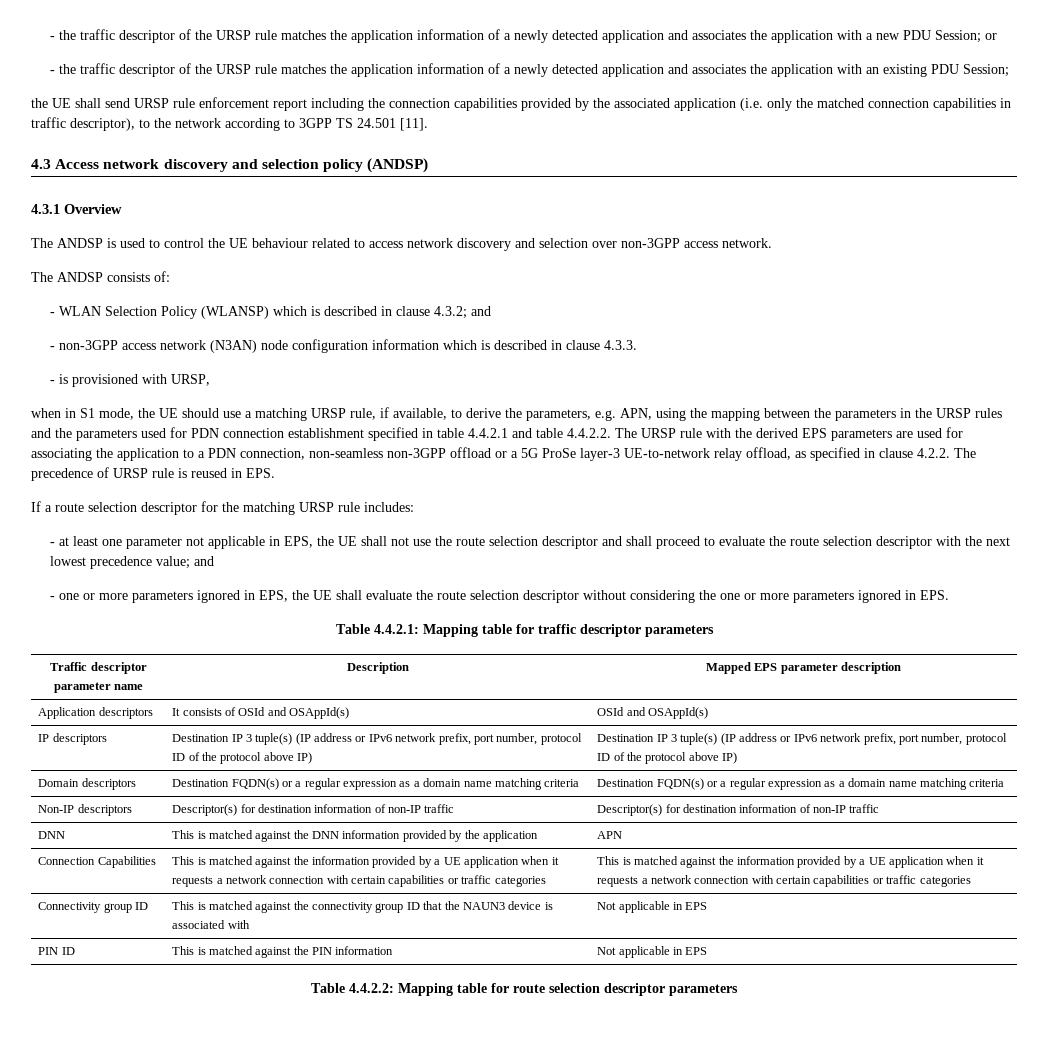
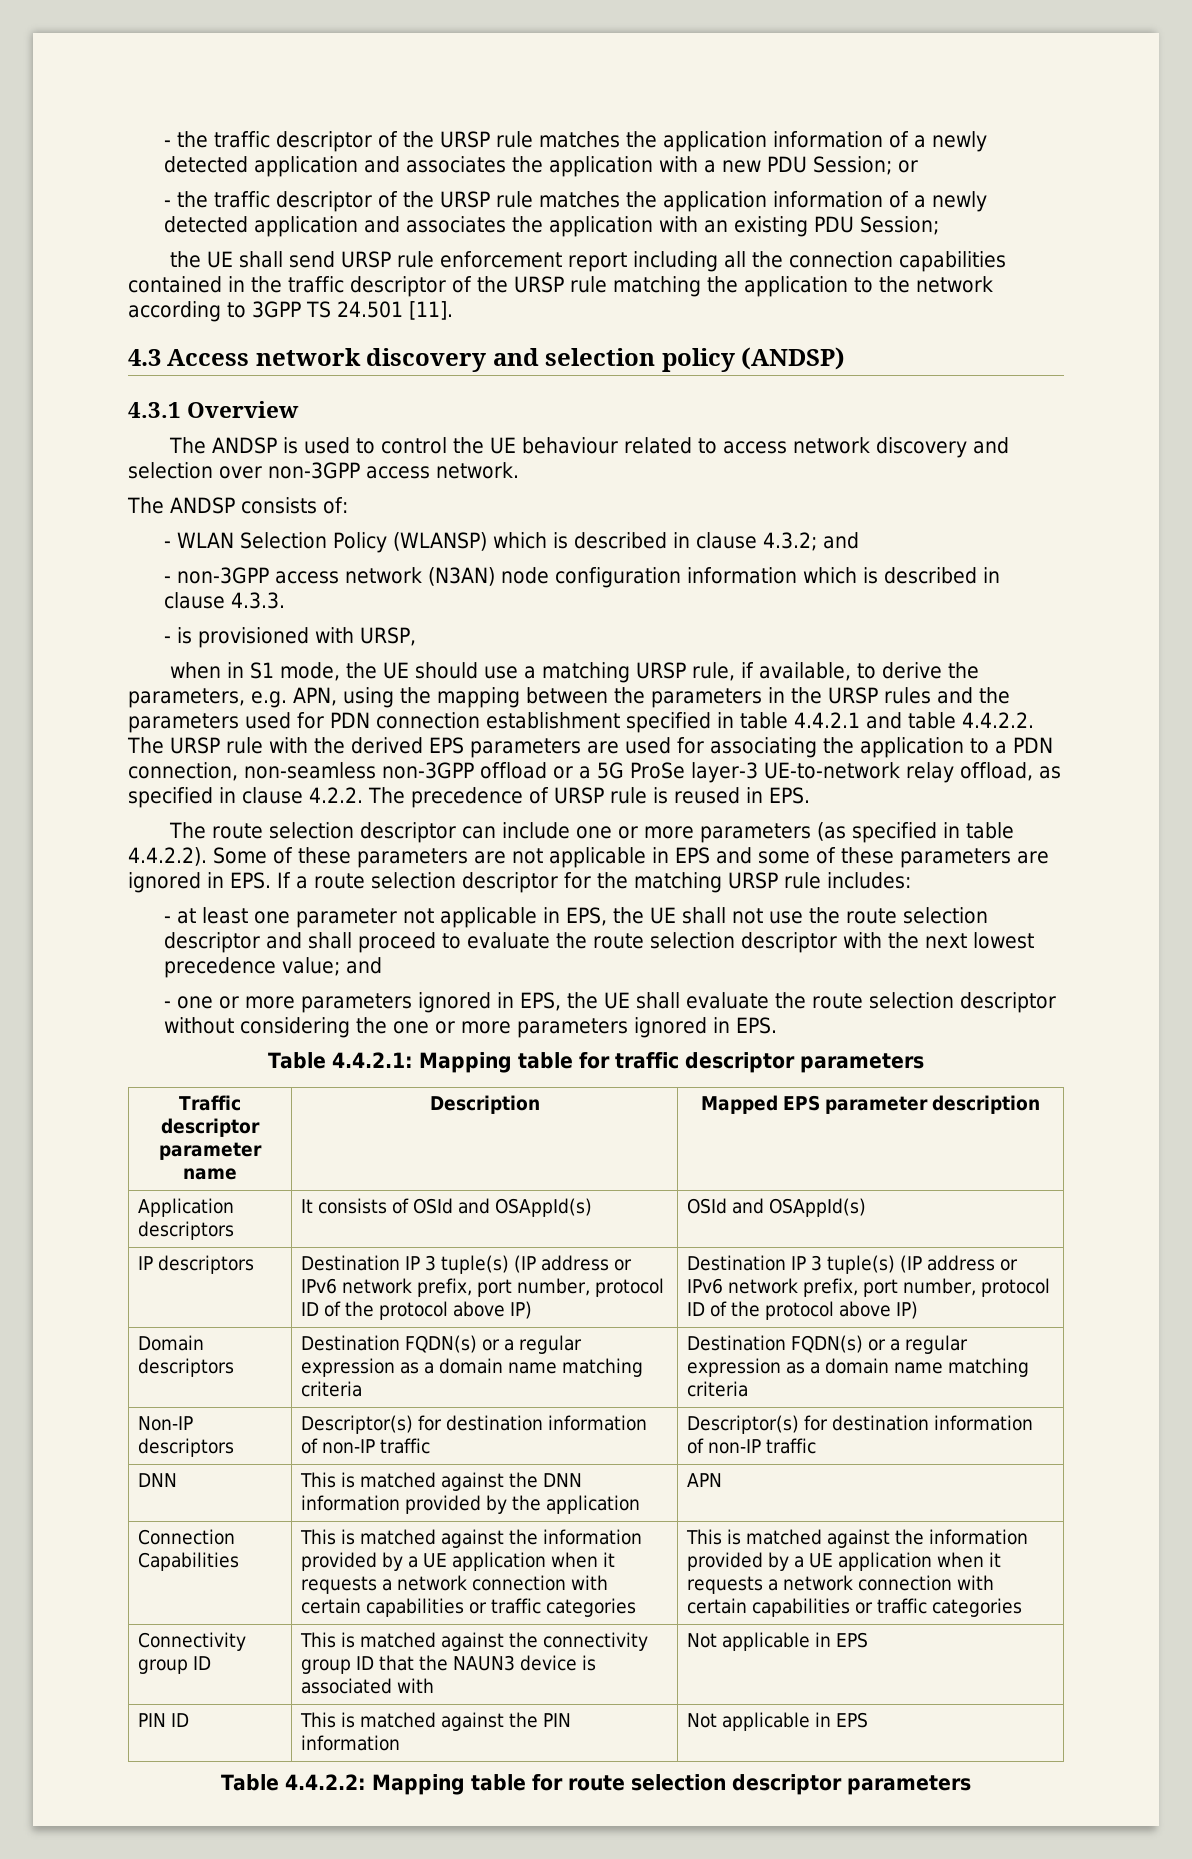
- the UE shall send URSP rule enforcement report including the connection capabilities provided by the associated application (i.e. only the matched connection capabilities in traffic descriptor), to the network according to 3GPP TS 24.501 [11].
+ the UE shall send URSP rule enforcement report including all the connection capabilities contained in the traffic descriptor of the URSP rule matching the application to the network according to 3GPP TS 24.501 [11].
- If a route selection descriptor for the matching URSP rule includes:
+ The route selection descriptor can include one or more parameters (as specified in table 4.4.2.2). Some of these parameters are not applicable in EPS and some of these parameters are ignored in EPS. If a route selection descriptor for the matching URSP rule includes:

